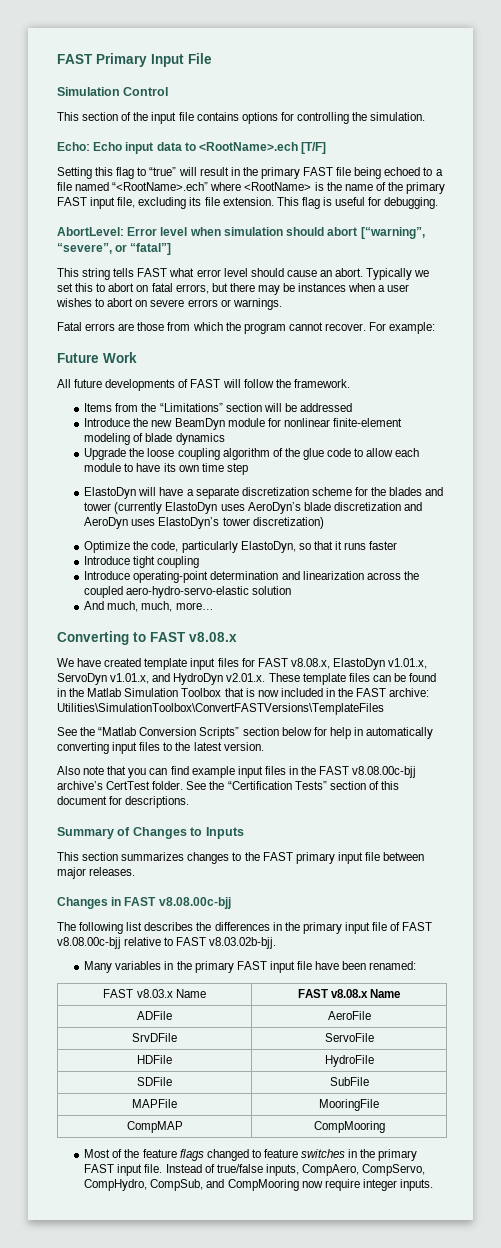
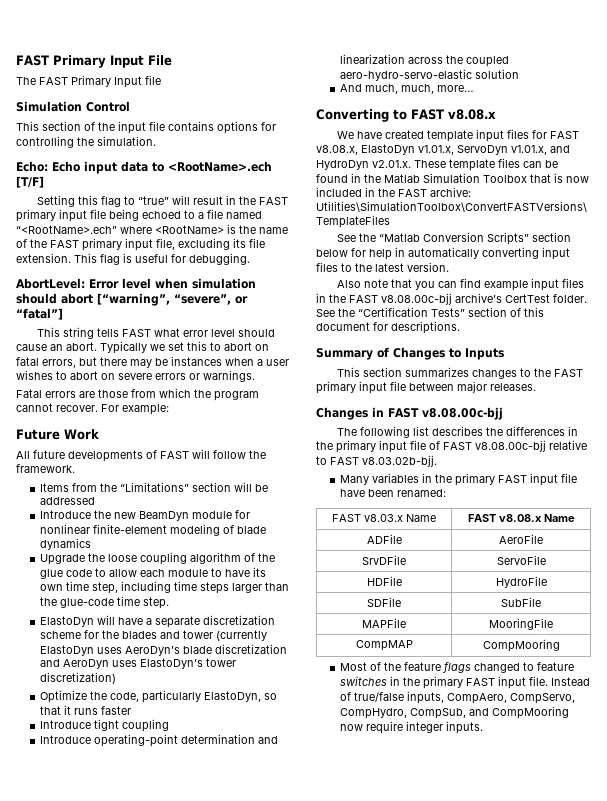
+ The FAST Primary Input file
- Setting this flag to “true” will result in the primary FAST file being echoed to a file named “<RootName>.ech” where <RootName> is the name of the primary FAST input file, excluding its file extension.
+ Setting this flag to “true” will result in the FAST primary input file being echoed to a file named “<RootName>.ech” where <RootName> is the name of the FAST primary input file, excluding its file extension.
- Upgrade the loose coupling algorithm of the glue code to allow each module to have its own time step
+ Upgrade the loose coupling algorithm of the glue code to allow each module to have its own time step, including time steps larger than the glue-code time step.

